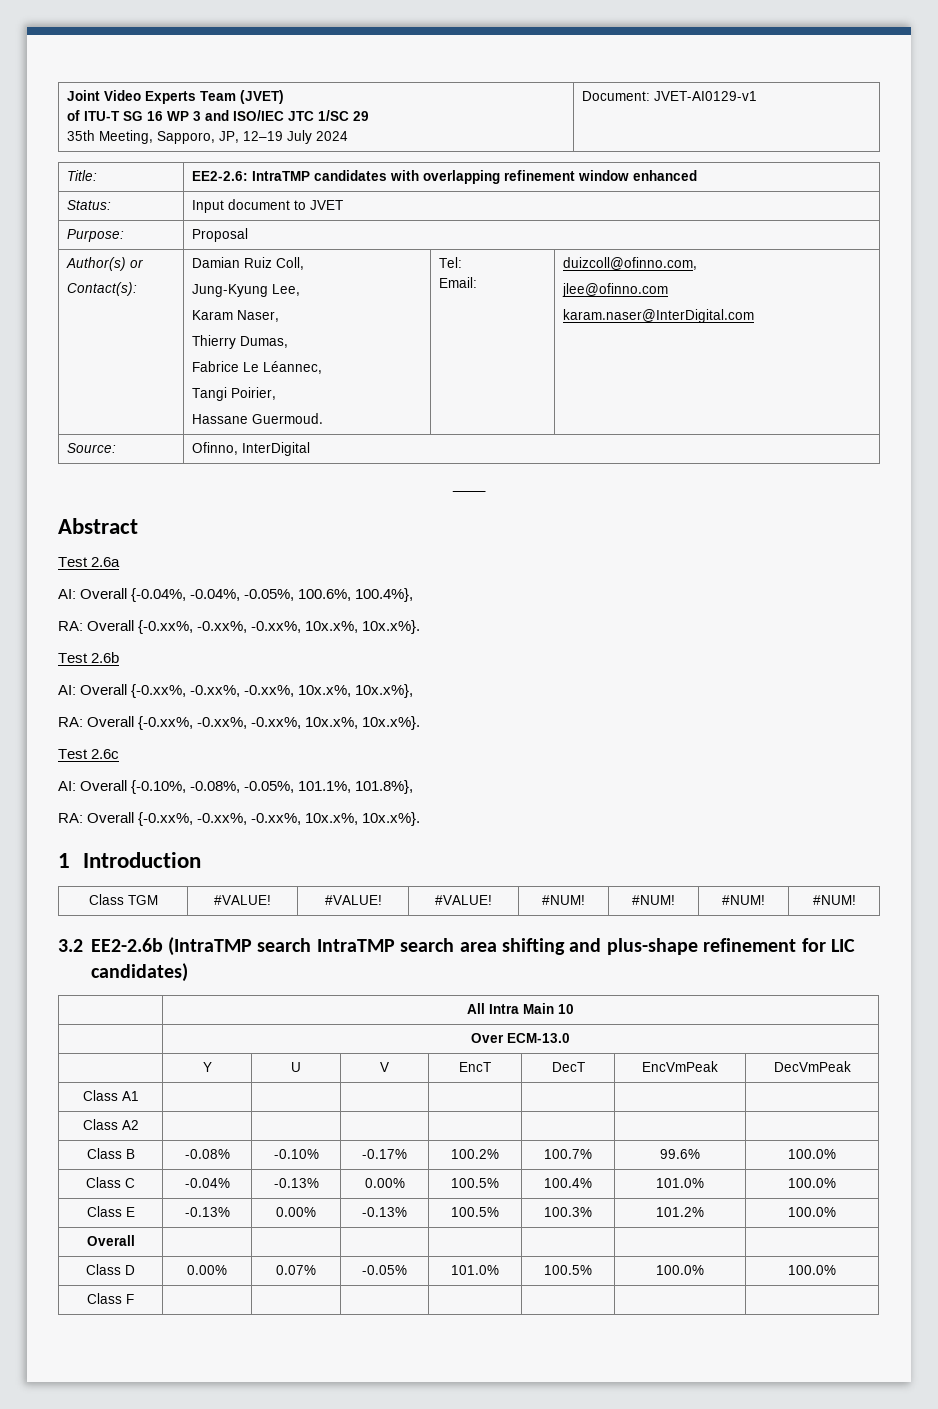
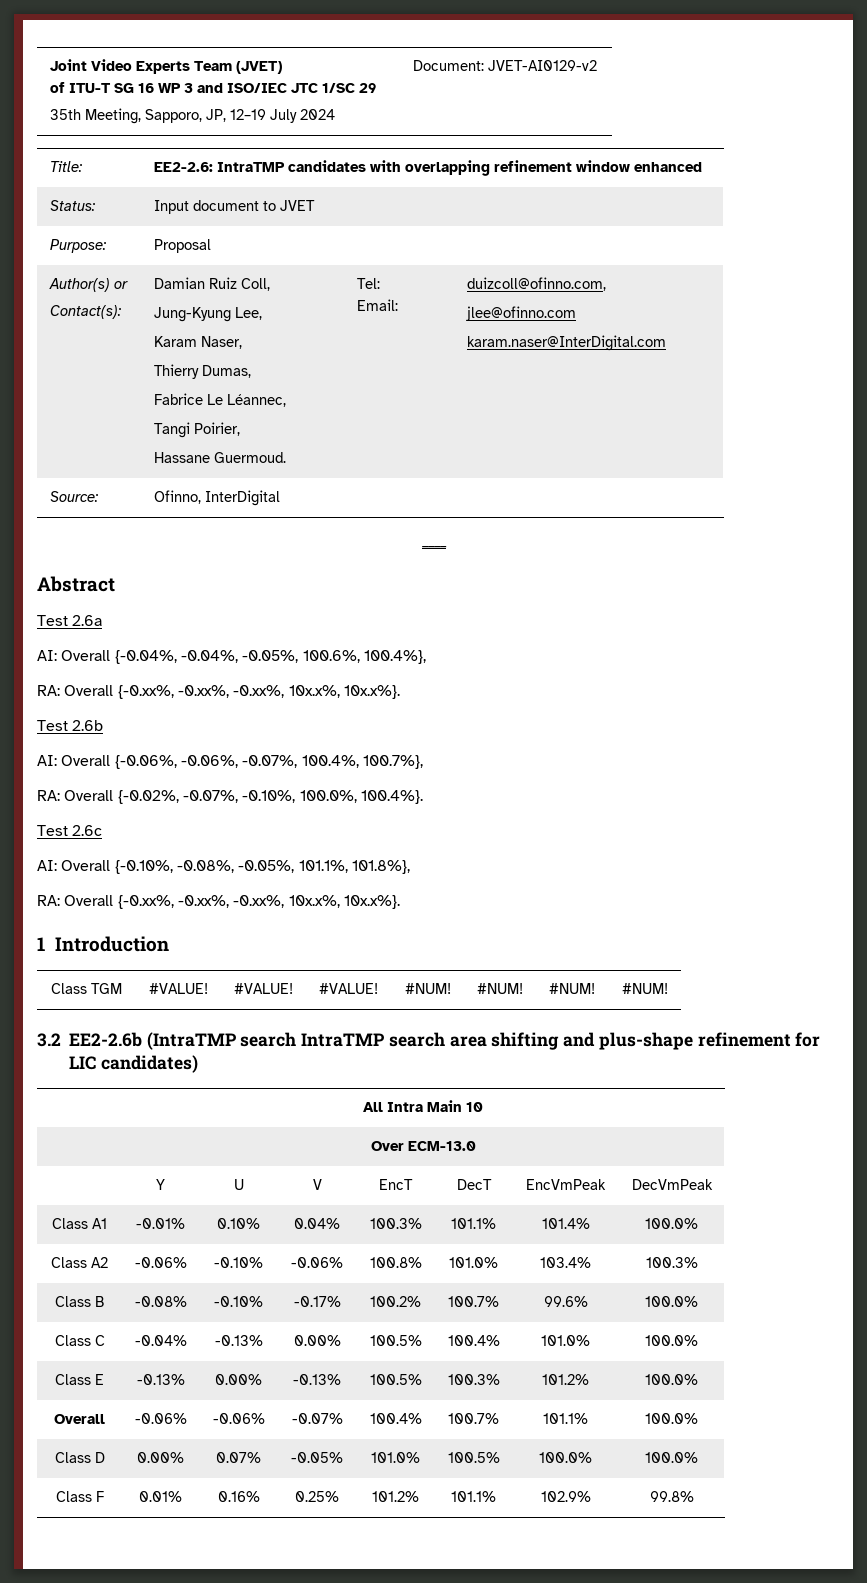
  Joint Video Experts Team (JVET)
  of ITU-T SG 16 WP 3 and ISO/IEC JTC 1/SC 29
- 35th Meeting, Sapporo, JP, 12–19 July 2024 | Document: JVET-AI0129-v1
+ 35th Meeting, Sapporo, JP, 12–19 July 2024 | Document: JVET-AI0129-v2
- AI: Overall {-0.xx%, -0.xx%, -0.xx%, 10x.x%, 10x.x%},
- RA: Overall {-0.xx%, -0.xx%, -0.xx%, 10x.x%, 10x.x%}.
+ AI: Overall {-0.06%, -0.06%, -0.07%, 100.4%, 100.7%},
+ RA: Overall {-0.02%, -0.07%, -0.10%, 100.0%, 100.4%}.
- Class A1 | | | | | | |
- Class A2 | | | | | | |
+ Class A1 | -0.01% | 0.10% | 0.04% | 100.3% | 101.1% | 101.4% | 100.0%
+ Class A2 | -0.06% | -0.10% | -0.06% | 100.8% | 101.0% | 103.4% | 100.3%
- Overall | | | | | | |
+ Overall | -0.06% | -0.06% | -0.07% | 100.4% | 100.7% | 101.1% | 100.0%
- Class F | | | | | | |
+ Class F | 0.01% | 0.16% | 0.25% | 101.2% | 101.1% | 102.9% | 99.8%

